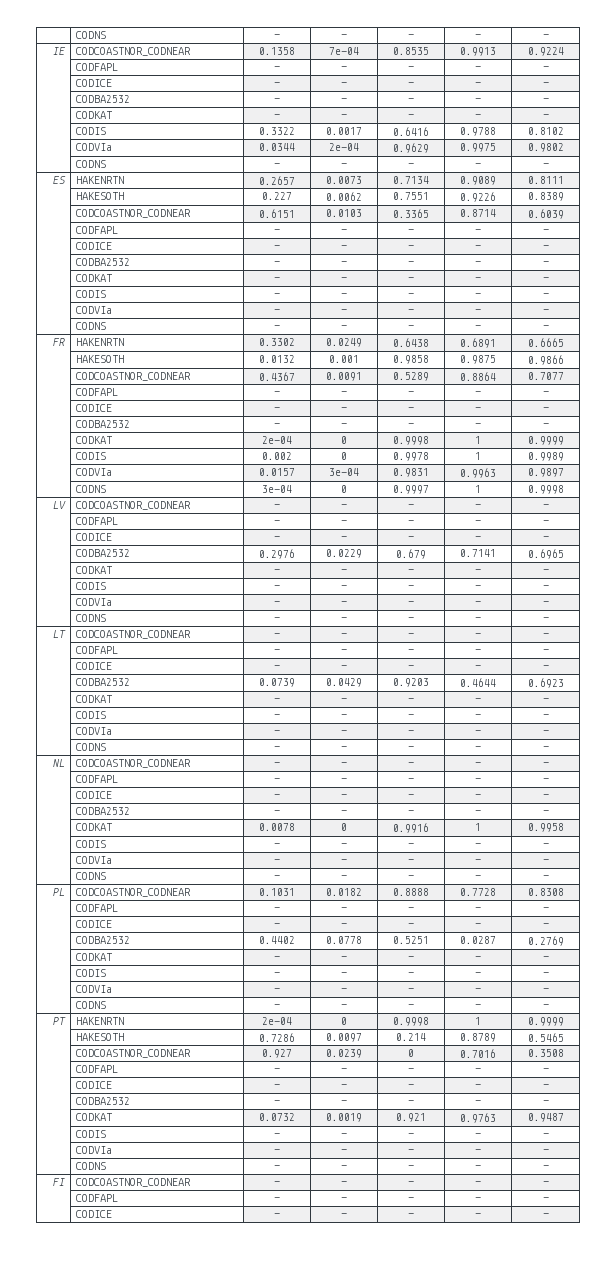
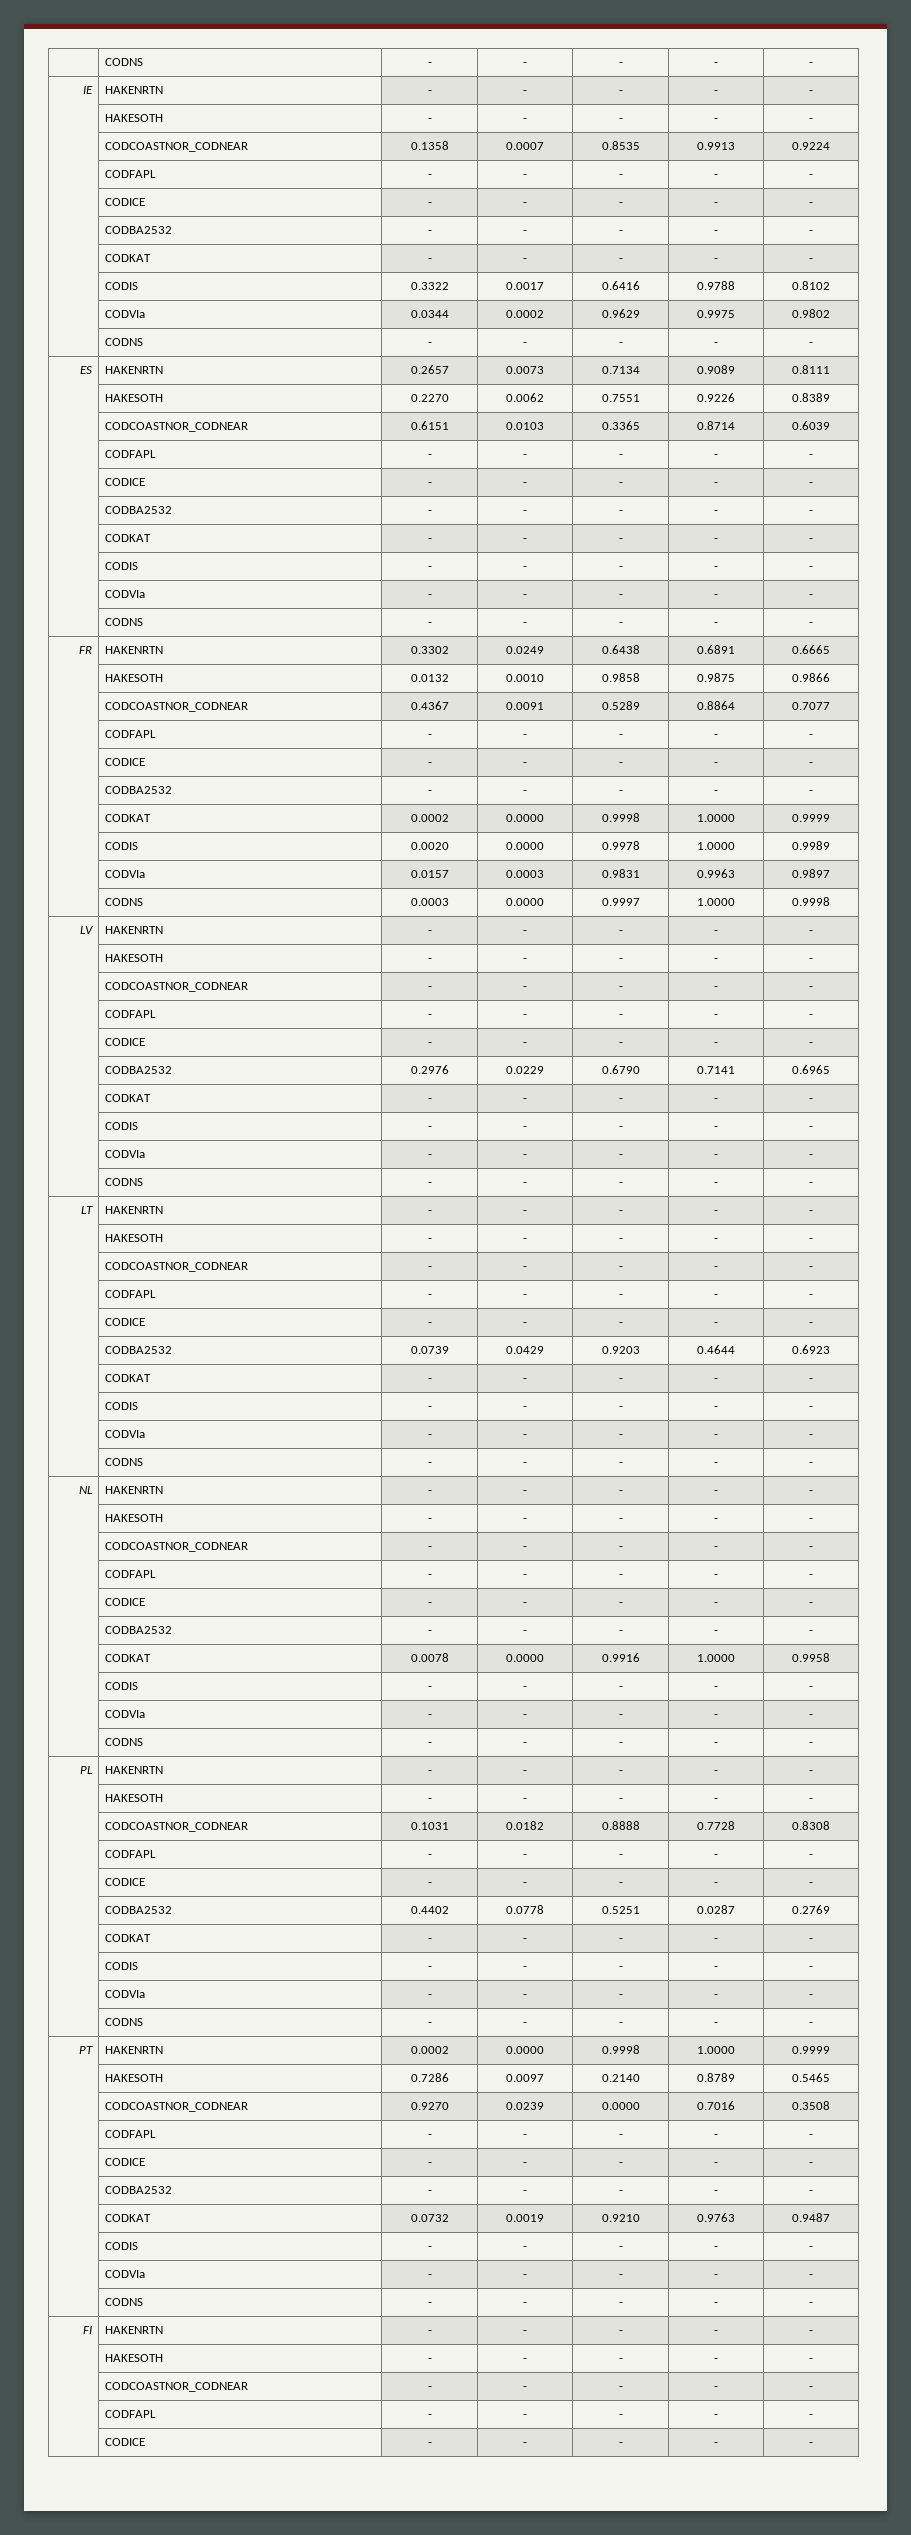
- IE | CODCOASTNOR_CODNEAR | 0.1358 | 7e-04 | 0.8535 | 0.9913 | 0.9224
+ IE | HAKENRTN | - | - | - | - | -
+ | HAKESOTH | - | - | - | - | -
+ | CODCOASTNOR_CODNEAR | 0.1358 | 0.0007 | 0.8535 | 0.9913 | 0.9224
- | CODVIa | 0.0344 | 2e-04 | 0.9629 | 0.9975 | 0.9802
+ | CODVIa | 0.0344 | 0.0002 | 0.9629 | 0.9975 | 0.9802
- | HAKESOTH | 0.227 | 0.0062 | 0.7551 | 0.9226 | 0.8389
+ | HAKESOTH | 0.2270 | 0.0062 | 0.7551 | 0.9226 | 0.8389
- | HAKESOTH | 0.0132 | 0.001 | 0.9858 | 0.9875 | 0.9866
+ | HAKESOTH | 0.0132 | 0.0010 | 0.9858 | 0.9875 | 0.9866
- | CODKAT | 2e-04 | 0 | 0.9998 | 1 | 0.9999
+ | CODKAT | 0.0002 | 0.0000 | 0.9998 | 1.0000 | 0.9999
- | CODIS | 0.002 | 0 | 0.9978 | 1 | 0.9989
+ | CODIS | 0.0020 | 0.0000 | 0.9978 | 1.0000 | 0.9989
- | CODVIa | 0.0157 | 3e-04 | 0.9831 | 0.9963 | 0.9897
+ | CODVIa | 0.0157 | 0.0003 | 0.9831 | 0.9963 | 0.9897
- | CODNS | 3e-04 | 0 | 0.9997 | 1 | 0.9998
+ | CODNS | 0.0003 | 0.0000 | 0.9997 | 1.0000 | 0.9998
- LV | CODCOASTNOR_CODNEAR | - | - | - | - | -
+ LV | HAKENRTN | - | - | - | - | -
+ | HAKESOTH | - | - | - | - | -
+ | CODCOASTNOR_CODNEAR | - | - | - | - | -
- | CODBA2532 | 0.2976 | 0.0229 | 0.679 | 0.7141 | 0.6965
+ | CODBA2532 | 0.2976 | 0.0229 | 0.6790 | 0.7141 | 0.6965
- LT | CODCOASTNOR_CODNEAR | - | - | - | - | -
+ LT | HAKENRTN | - | - | - | - | -
+ | HAKESOTH | - | - | - | - | -
+ | CODCOASTNOR_CODNEAR | - | - | - | - | -
- NL | CODCOASTNOR_CODNEAR | - | - | - | - | -
+ NL | HAKENRTN | - | - | - | - | -
+ | HAKESOTH | - | - | - | - | -
+ | CODCOASTNOR_CODNEAR | - | - | - | - | -
- | CODKAT | 0.0078 | 0 | 0.9916 | 1 | 0.9958
+ | CODKAT | 0.0078 | 0.0000 | 0.9916 | 1.0000 | 0.9958
- PL | CODCOASTNOR_CODNEAR | 0.1031 | 0.0182 | 0.8888 | 0.7728 | 0.8308
+ PL | HAKENRTN | - | - | - | - | -
+ | HAKESOTH | - | - | - | - | -
+ | CODCOASTNOR_CODNEAR | 0.1031 | 0.0182 | 0.8888 | 0.7728 | 0.8308
- PT | HAKENRTN | 2e-04 | 0 | 0.9998 | 1 | 0.9999
+ PT | HAKENRTN | 0.0002 | 0.0000 | 0.9998 | 1.0000 | 0.9999
- | HAKESOTH | 0.7286 | 0.0097 | 0.214 | 0.8789 | 0.5465
+ | HAKESOTH | 0.7286 | 0.0097 | 0.2140 | 0.8789 | 0.5465
- | CODCOASTNOR_CODNEAR | 0.927 | 0.0239 | 0 | 0.7016 | 0.3508
+ | CODCOASTNOR_CODNEAR | 0.9270 | 0.0239 | 0.0000 | 0.7016 | 0.3508
- | CODKAT | 0.0732 | 0.0019 | 0.921 | 0.9763 | 0.9487
+ | CODKAT | 0.0732 | 0.0019 | 0.9210 | 0.9763 | 0.9487
- FI | CODCOASTNOR_CODNEAR | - | - | - | - | -
+ FI | HAKENRTN | - | - | - | - | -
+ | HAKESOTH | - | - | - | - | -
+ | CODCOASTNOR_CODNEAR | - | - | - | - | -

